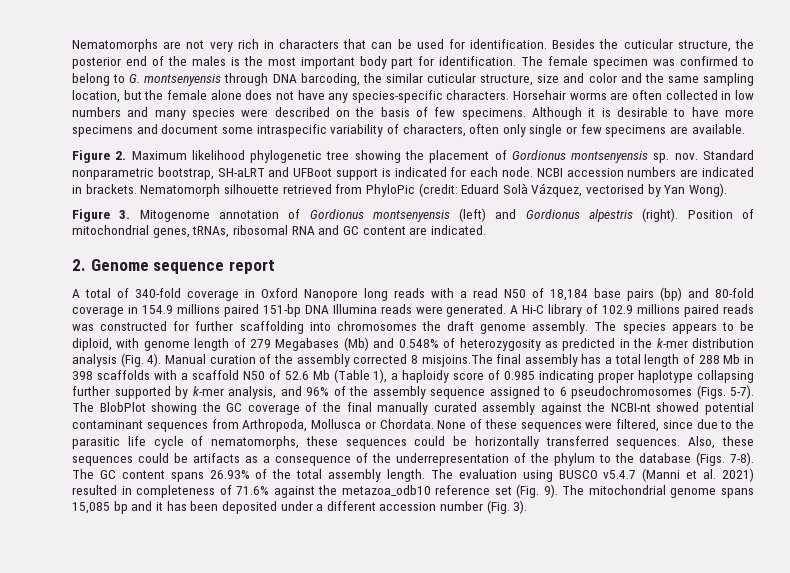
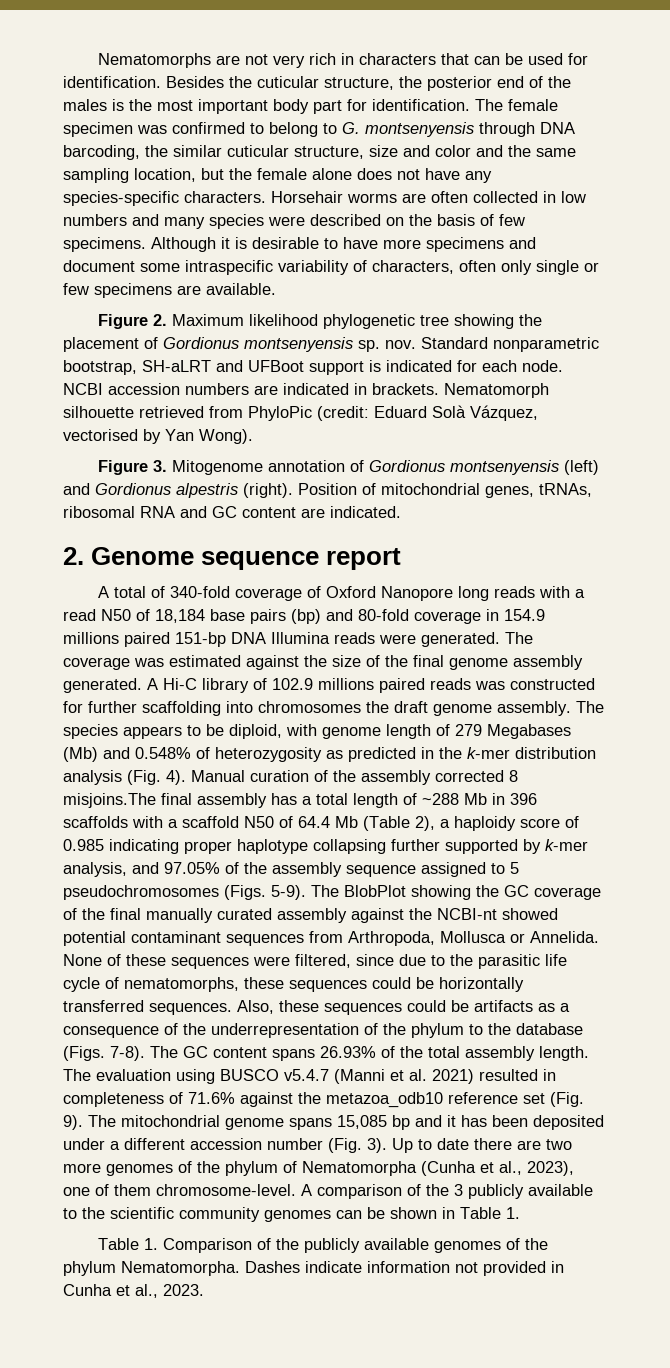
- A total of 340-fold coverage in Oxford Nanopore long reads with a read N50 of 18,184 base pairs (bp) and 80-fold coverage in 154.9 millions paired 151-bp DNA Illumina reads were generated.
+ A total of 340-fold coverage of Oxford Nanopore long reads with a read N50 of 18,184 base pairs (bp) and 80-fold coverage in 154.9 millions paired 151-bp DNA Illumina reads were generated.
+ The coverage was estimated against the size of the final genome assembly generated.
- Manual curation of the assembly corrected 8 misjoins.The final assembly has a total length of 288 Mb in 398 scaffolds with a scaffold N50 of 52.6 Mb (Table 1), a haploidy score of 0.985 indicating proper haplotype collapsing further supported by k-mer analysis, and 96% of the assembly sequence assigned to 6 pseudochromosomes (Figs. 5-7).
+ Manual curation of the assembly corrected 8 misjoins.The final assembly has a total length of ~288 Mb in 396 scaffolds with a scaffold N50 of 64.4 Mb (Table 2), a haploidy score of 0.985 indicating proper haplotype collapsing further supported by k-mer analysis, and 97.05% of the assembly sequence assigned to 5 pseudochromosomes (Figs. 5-9).
- The BlobPlot showing the GC coverage of the final manually curated assembly against the NCBI-nt showed potential contaminant sequences from Arthropoda, Mollusca or Chordata.
+ The BlobPlot showing the GC coverage of the final manually curated assembly against the NCBI-nt showed potential contaminant sequences from Arthropoda, Mollusca or Annelida.
+ Up to date there are two more genomes of the phylum of Nematomorpha (Cunha et al., 2023), one of them chromosome-level. A comparison of the 3 publicly available to the scientific community genomes can be shown in Table 1.
+ Table 1. Comparison of the publicly available genomes of the phylum Nematomorpha. Dashes indicate information not provided in Cunha et al., 2023.

